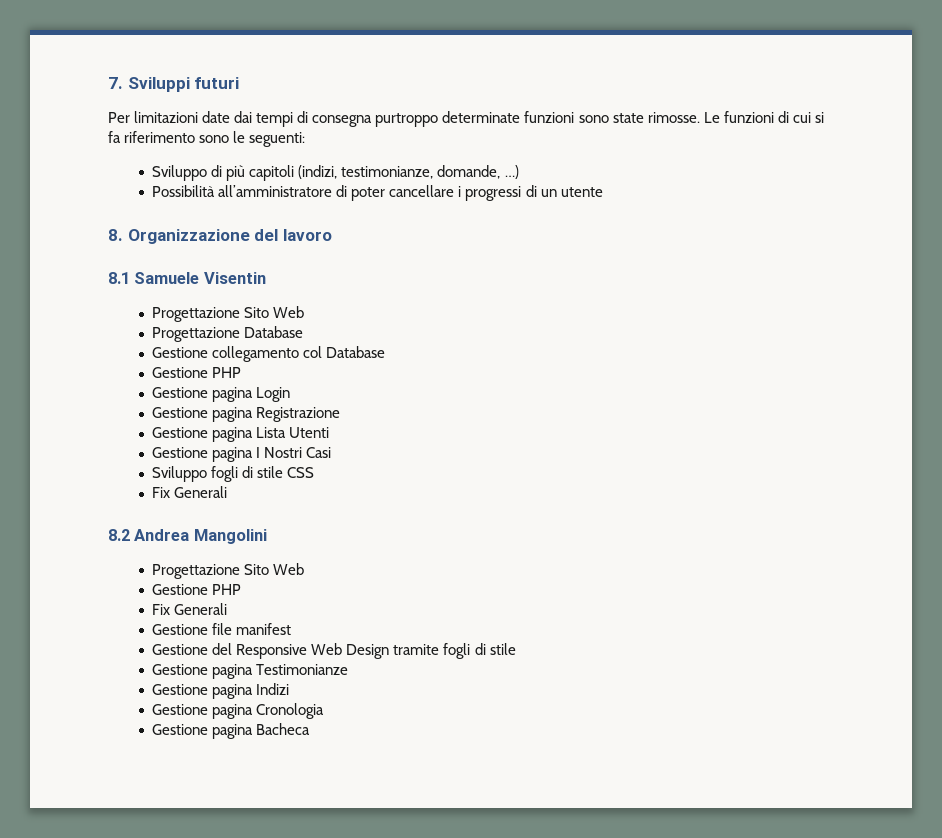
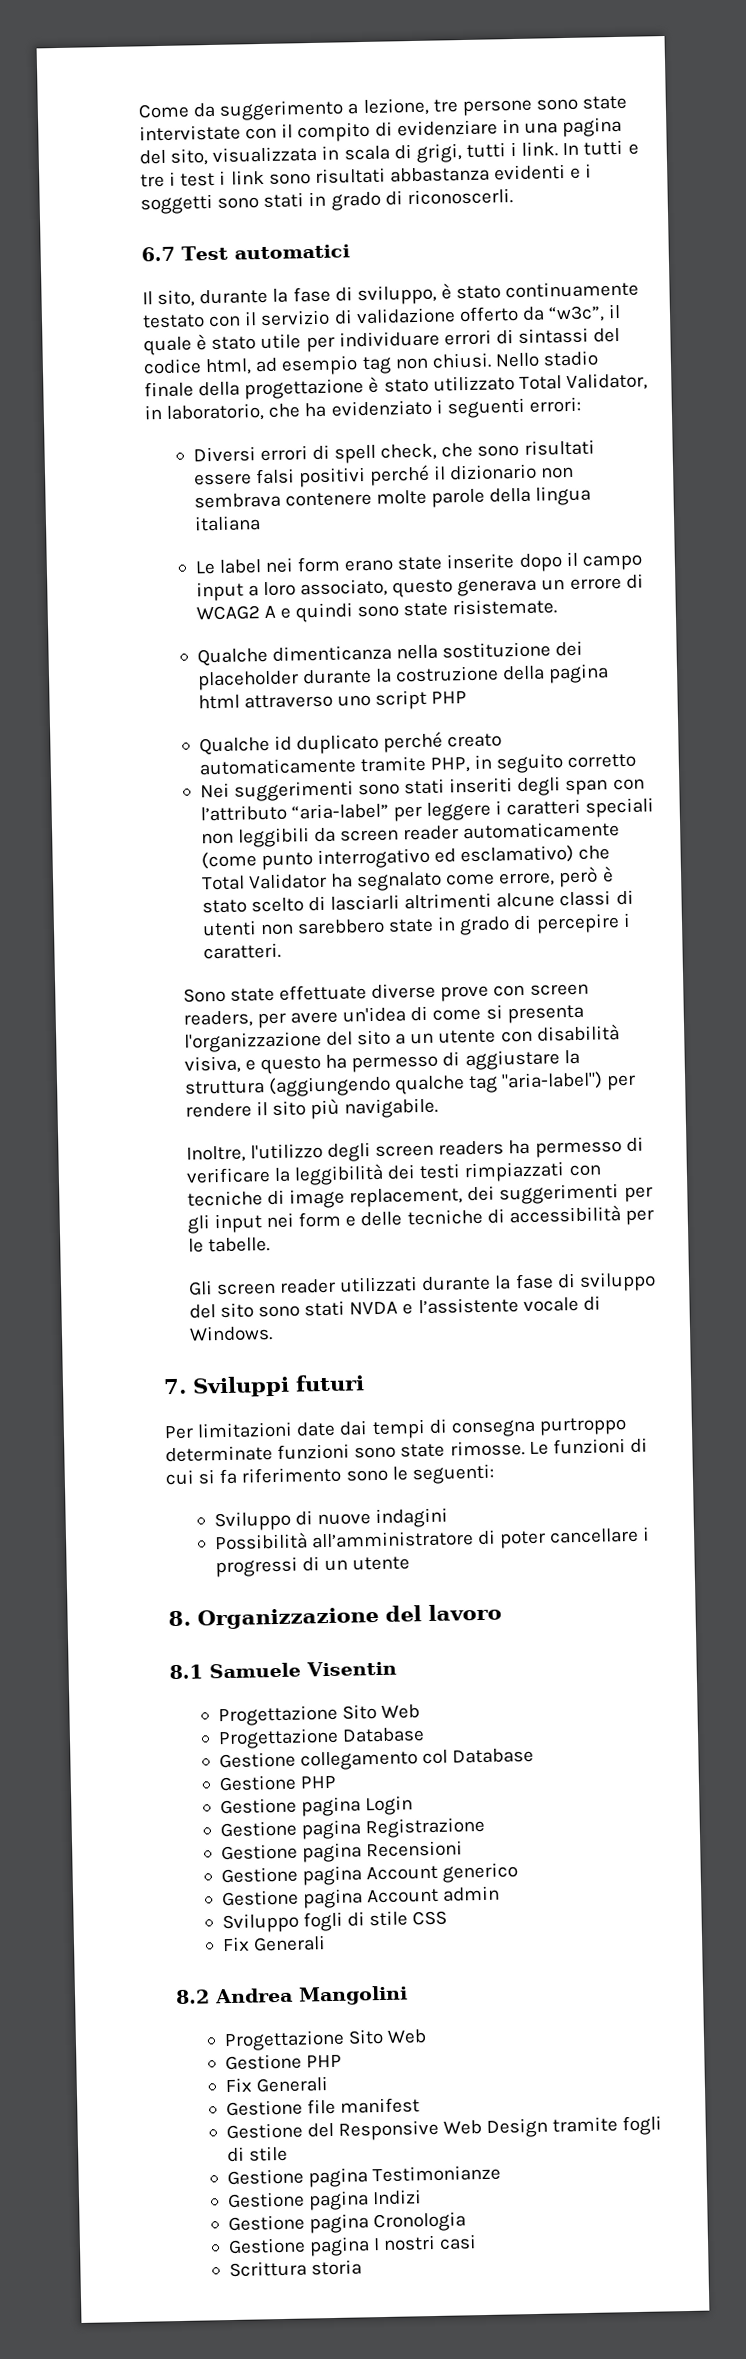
+ Come da suggerimento a lezione, tre persone sono state intervistate con il compito di evidenziare in una pagina del sito, visualizzata in scala di grigi, tutti i link. In tutti e tre i test i link sono risultati abbastanza evidenti e i soggetti sono stati in grado di riconoscerli.
+ 6.7 Test automatici
+ Il sito, durante la fase di sviluppo, è stato continuamente testato con il servizio di validazione offerto da “w3c”, il quale è stato utile per individuare errori di sintassi del codice html, ad esempio tag non chiusi. Nello stadio finale della progettazione è stato utilizzato Total Validator, in laboratorio, che ha evidenziato i seguenti errori:
+ Diversi errori di spell check, che sono risultati essere falsi positivi perché il dizionario non sembrava contenere molte parole della lingua italiana
+ Le label nei form erano state inserite dopo il campo input a loro associato, questo generava un errore di WCAG2 A e quindi sono state risistemate.
+ Qualche dimenticanza nella sostituzione dei placeholder durante la costruzione della pagina html attraverso uno script PHP
+ Qualche id duplicato perché creato automaticamente tramite PHP, in seguito corretto
+ Nei suggerimenti sono stati inseriti degli span con l’attributo “aria-label” per leggere i caratteri speciali non leggibili da screen reader automaticamente (come punto interrogativo ed esclamativo) che Total Validator ha segnalato come errore, però è stato scelto di lasciarli altrimenti alcune classi di utenti non sarebbero state in grado di percepire i caratteri.
+ Sono state effettuate diverse prove con screen readers, per avere un'idea di come si presenta l'organizzazione del sito a un utente con disabilità visiva, e questo ha permesso di aggiustare la struttura (aggiungendo qualche tag "aria-label") per rendere il sito più navigabile.
+ Inoltre, l'utilizzo degli screen readers ha permesso di verificare la leggibilità dei testi rimpiazzati con tecniche di image replacement, dei suggerimenti per gli input nei form e delle tecniche di accessibilità per le tabelle.
+ Gli screen reader utilizzati durante la fase di sviluppo del sito sono stati NVDA e l’assistente vocale di Windows.
- Sviluppo di più capitoli (indizi, testimonianze, domande, …)
+ Sviluppo di nuove indagini
- Gestione pagina Lista Utenti
- Gestione pagina I Nostri Casi
+ Gestione pagina Recensioni
+ Gestione pagina Account generico
+ Gestione pagina Account admin
- Gestione pagina Bacheca
+ Gestione pagina I nostri casi
+ Scrittura storia

